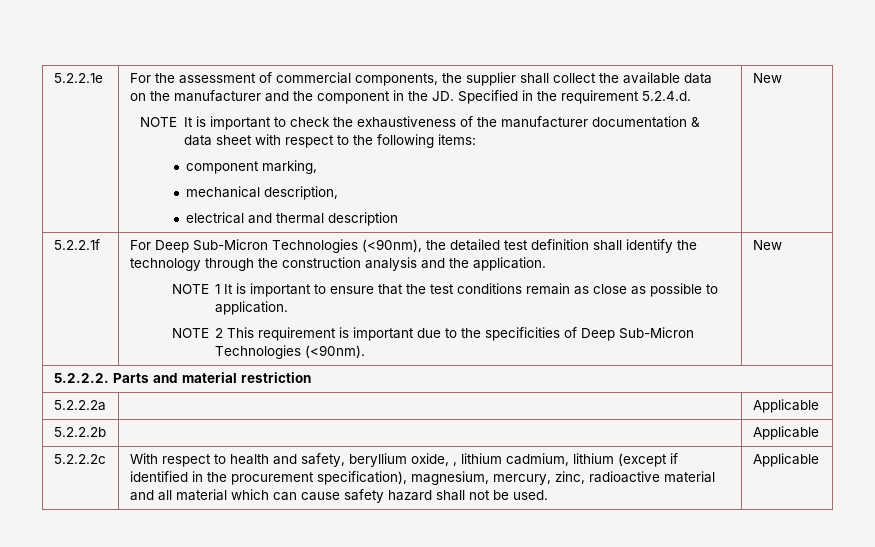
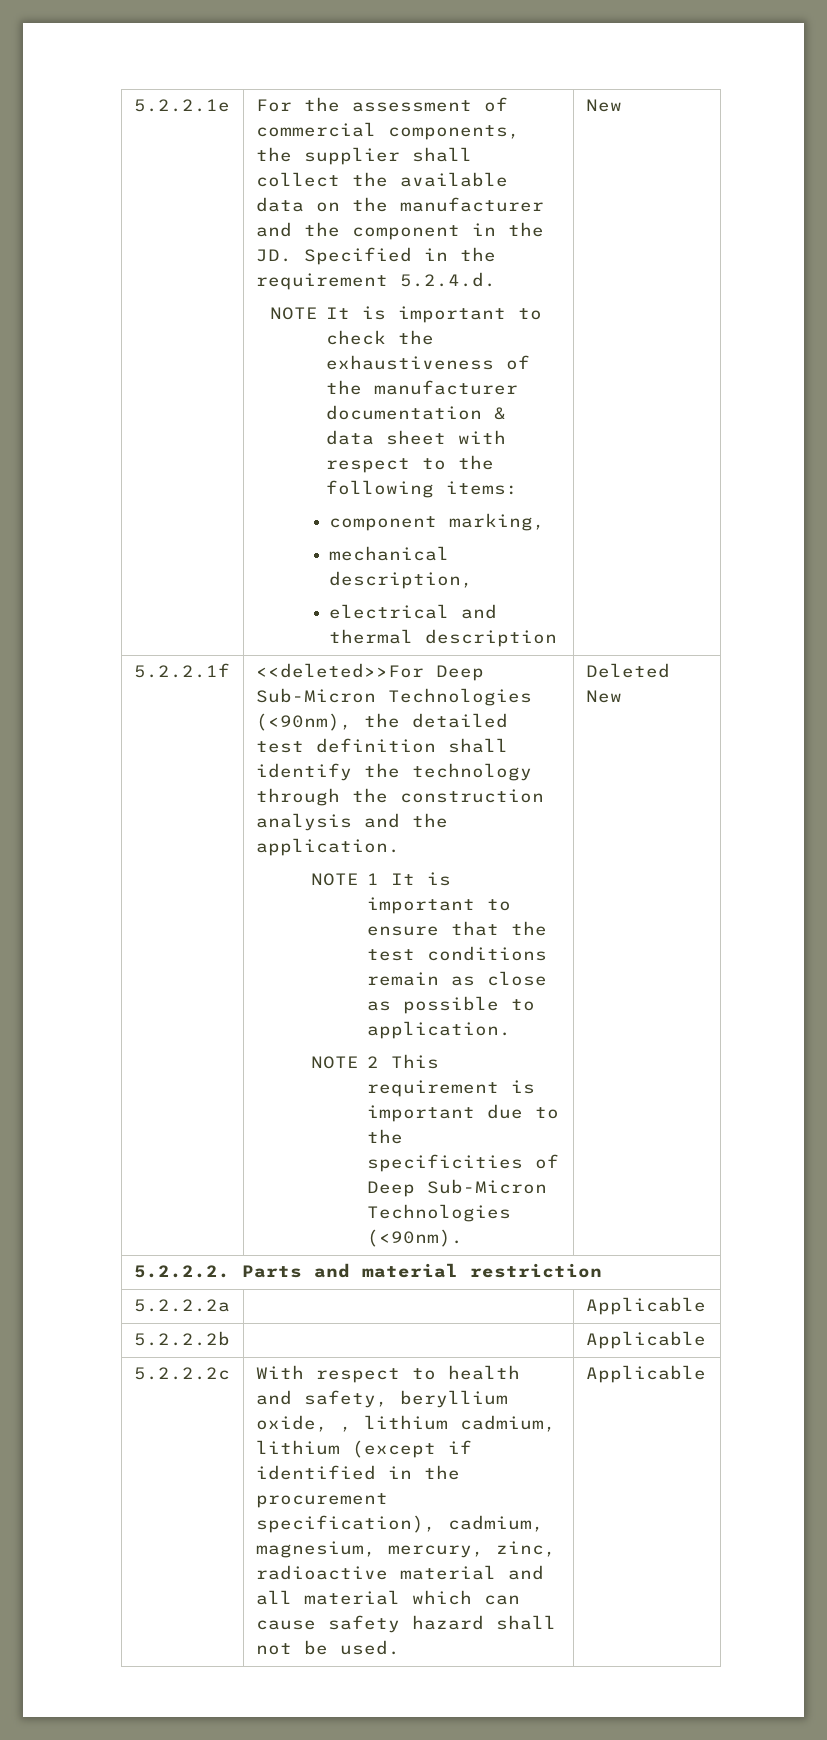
- For Deep Sub-Micron Technologies (<90nm), the detailed test definition shall identify the technology through the construction analysis and the application.
+ <<deleted>>For Deep Sub-Micron Technologies (<90nm), the detailed test definition shall identify the technology through the construction analysis and the application.
- NOTE 2 This requirement is important due to the specificities of Deep Sub-Micron Technologies (<90nm). | New
+ NOTE 2 This requirement is important due to the specificities of Deep Sub-Micron Technologies (<90nm). | Deleted New
- 5.2.2.2c | With respect to health and safety, beryllium oxide, , lithium cadmium, lithium (except if identified in the procurement specification), magnesium, mercury, zinc, radioactive material and all material which can cause safety hazard shall not be used. | Applicable
+ 5.2.2.2c | With respect to health and safety, beryllium oxide, , lithium cadmium, lithium (except if identified in the procurement specification), cadmium, magnesium, mercury, zinc, radioactive material and all material which can cause safety hazard shall not be used. | Applicable

